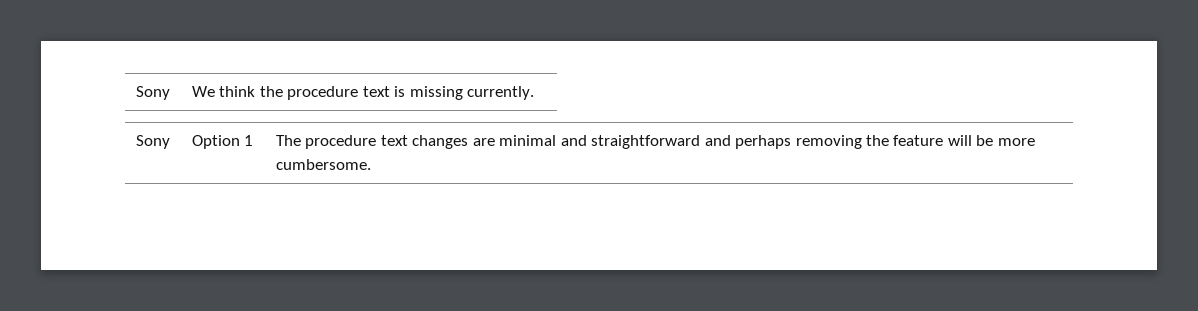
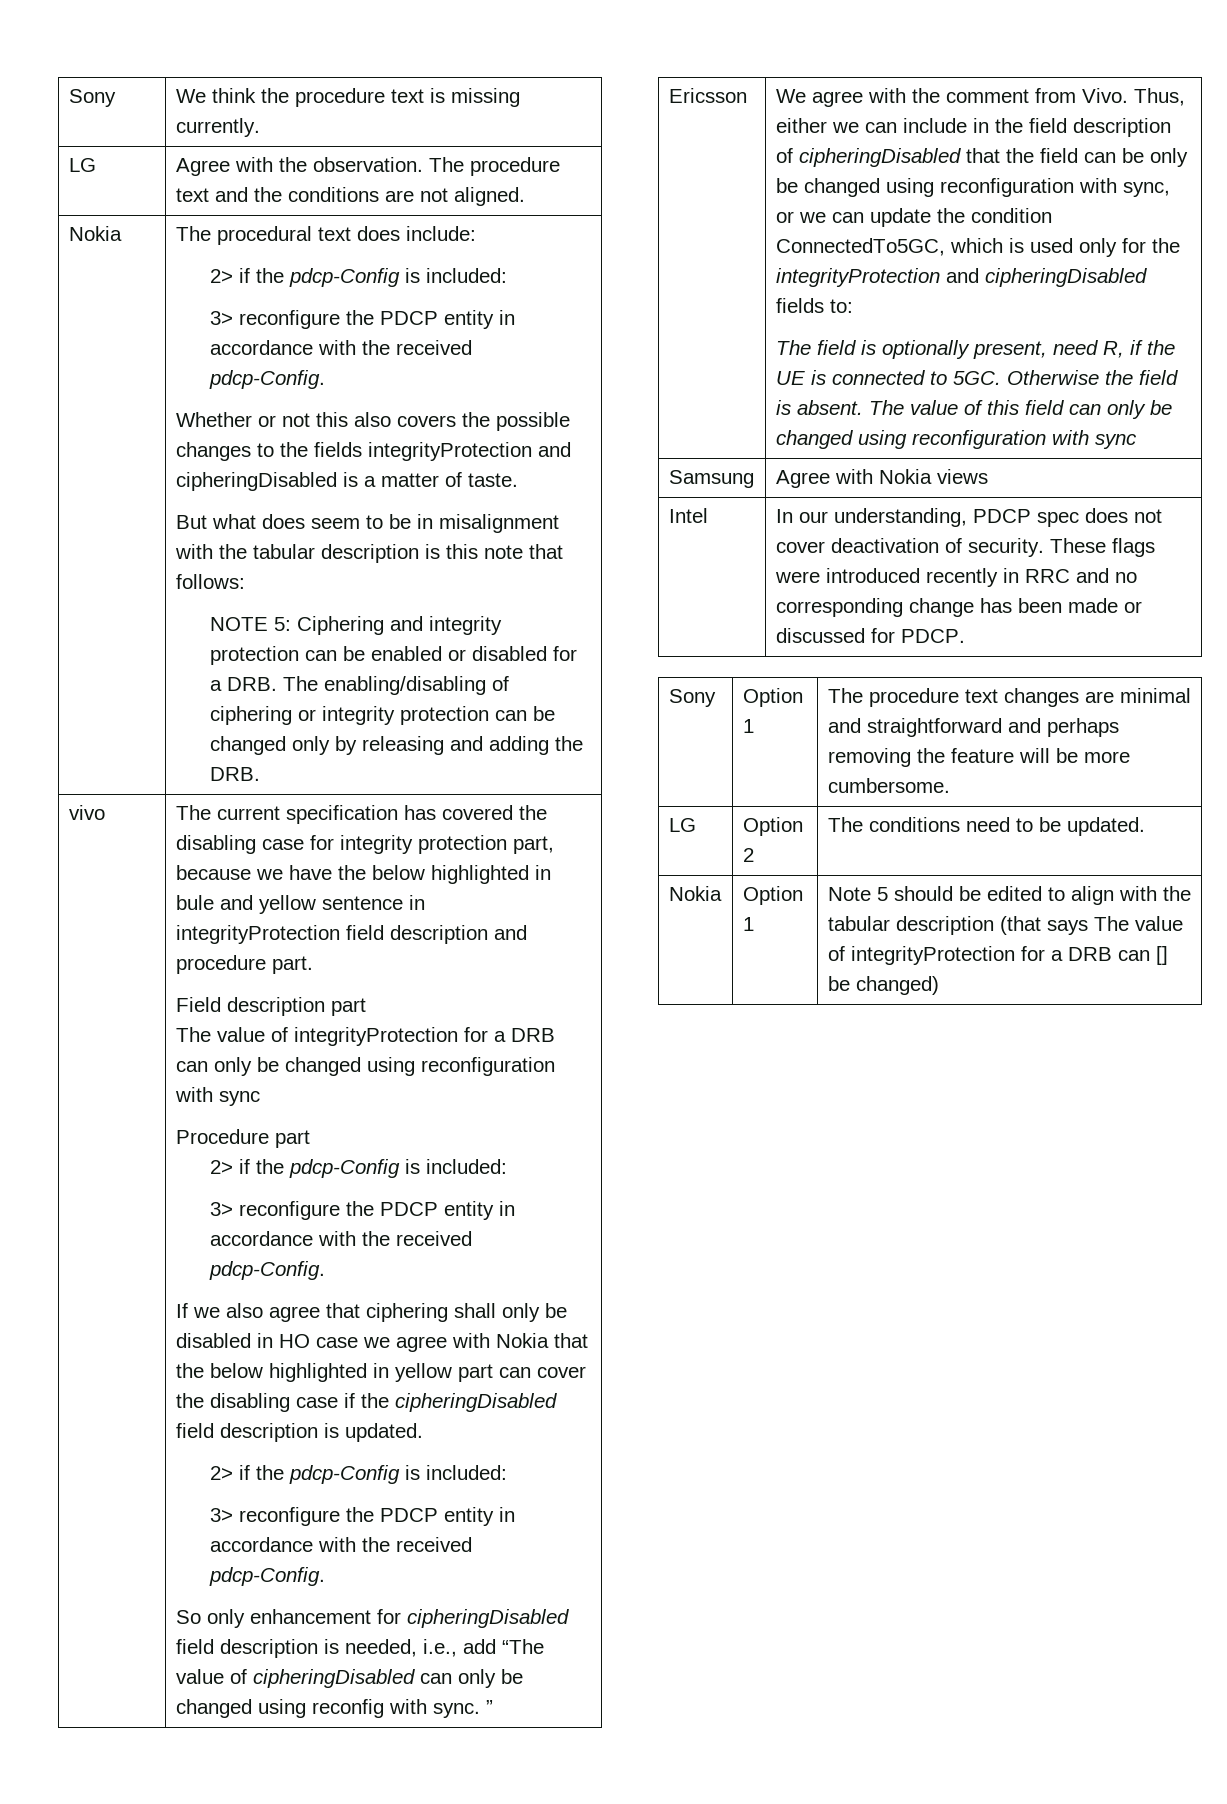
+ LG | Agree with the observation. The procedure text and the conditions are not aligned.
+ Nokia | The procedural text does include:
+ 2> if the pdcp-Config is included:
+ 3> reconfigure the PDCP entity in accordance with the received pdcp-Config.
+ Whether or not this also covers the possible changes to the fields integrityProtection and cipheringDisabled is a matter of taste.
+ But what does seem to be in misalignment with the tabular description is this note that follows:
+ NOTE 5: Ciphering and integrity protection can be enabled or disabled for a DRB. The enabling/disabling of ciphering or integrity protection can be changed only by releasing and adding the DRB.
+ vivo | The current specification has covered the disabling case for integrity protection part, because we have the below highlighted in bule and yellow sentence in integrityProtection field description and procedure part.
+ Field description part
+ The value of integrityProtection for a DRB can only be changed using reconfiguration with sync
+ Procedure part
+ 2> if the pdcp-Config is included:
+ 3> reconfigure the PDCP entity in accordance with the received pdcp-Config.
+ If we also agree that ciphering shall only be disabled in HO case we agree with Nokia that the below highlighted in yellow part can cover the disabling case if the cipheringDisabled field description is updated.
+ 2> if the pdcp-Config is included:
+ 3> reconfigure the PDCP entity in accordance with the received pdcp-Config.
+ So only enhancement for cipheringDisabled field description is needed, i.e., add “The value of cipheringDisabled can only be changed using reconfig with sync. ”
+ Ericsson | We agree with the comment from Vivo. Thus, either we can include in the field description of cipheringDisabled that the field can be only be changed using reconfiguration with sync, or we can update the condition ConnectedTo5GC, which is used only for the integrityProtection and cipheringDisabled fields to:
+ The field is optionally present, need R, if the UE is connected to 5GC. Otherwise the field is absent. The value of this field can only be changed using reconfiguration with sync
+ Samsung | Agree with Nokia views
+ Intel | In our understanding, PDCP spec does not cover deactivation of security. These flags were introduced recently in RRC and no corresponding change has been made or discussed for PDCP.
+ LG | Option 2 | The conditions need to be updated.
+ Nokia | Option 1 | Note 5 should be edited to align with the tabular description (that says The value of integrityProtection for a DRB can [] be changed)

